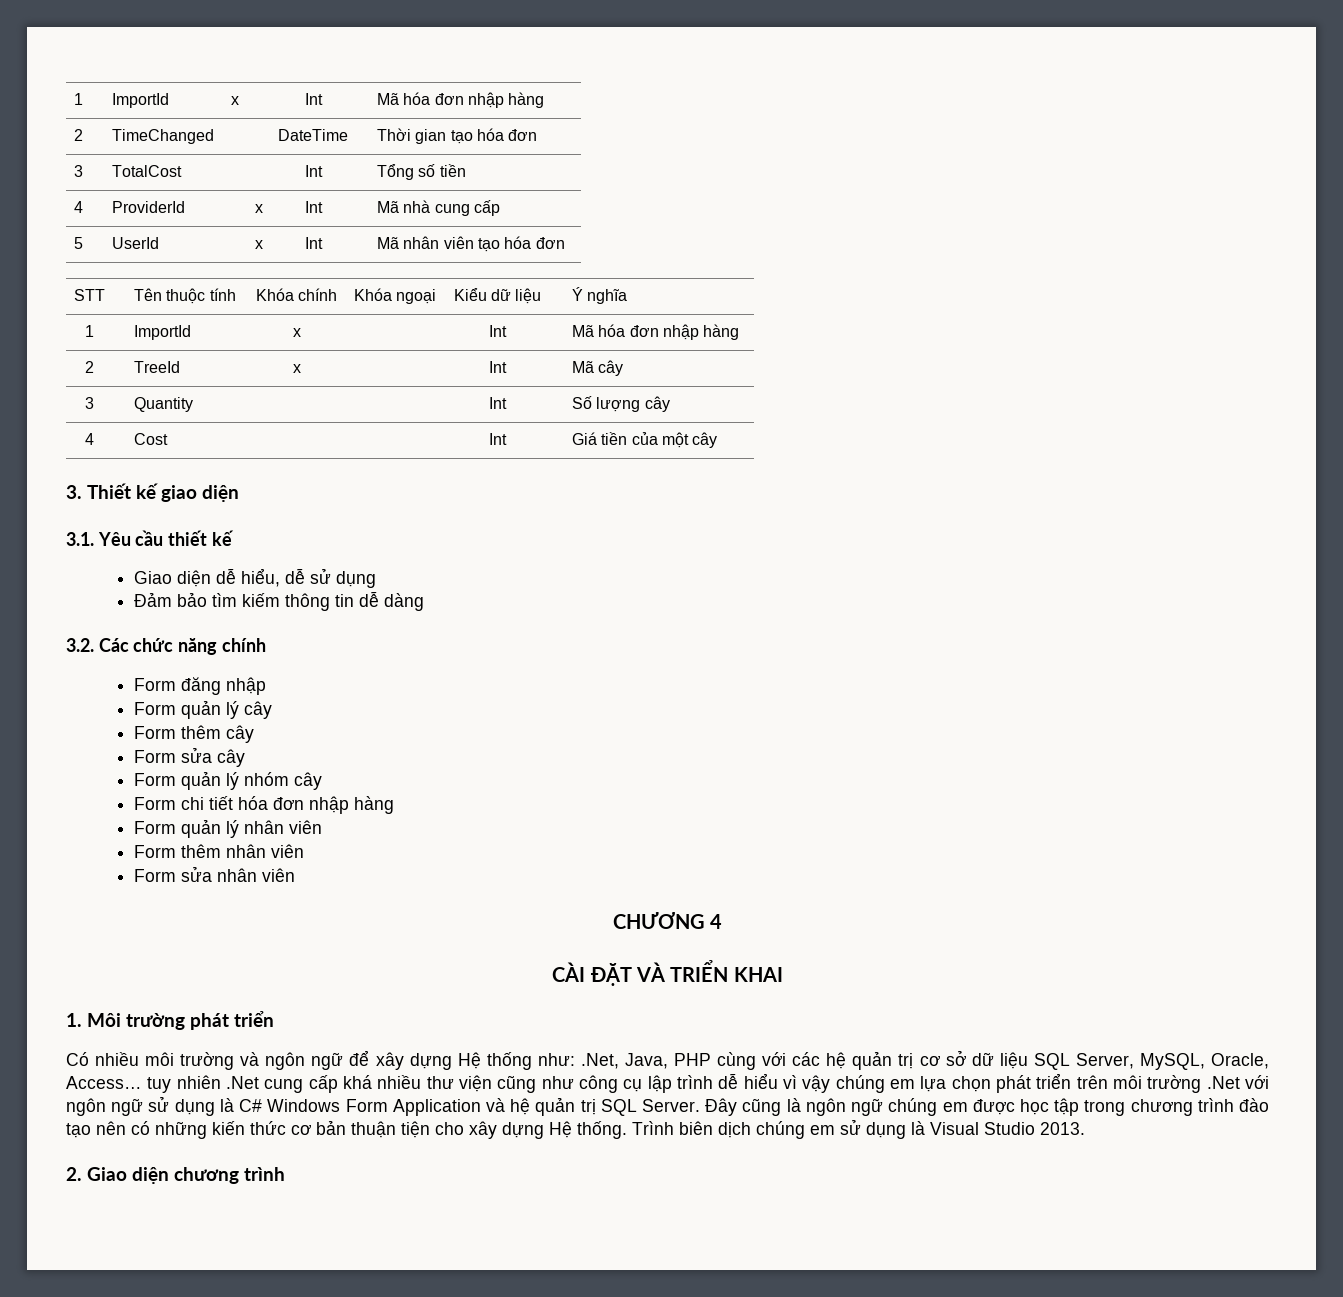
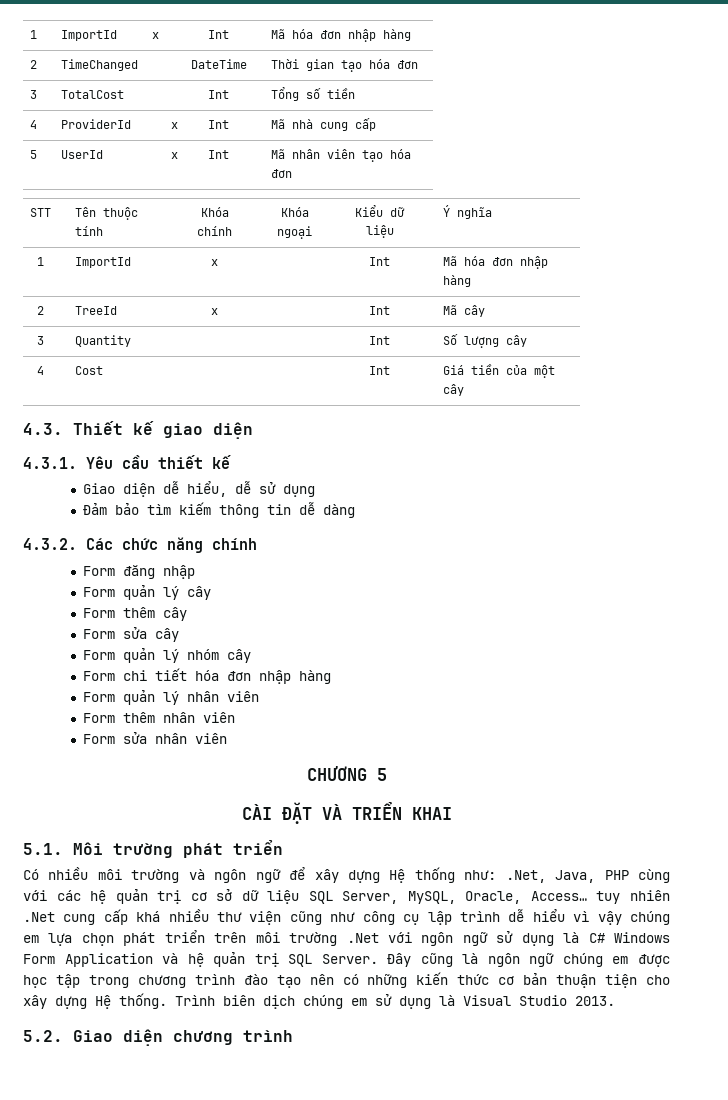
- 3. Thiết kế giao diện
+ 4.3. Thiết kế giao diện
- 3.1. Yêu cầu thiết kế
+ 4.3.1. Yêu cầu thiết kế
- 3.2. Các chức năng chính
+ 4.3.2. Các chức năng chính
- CHƯƠNG 4
+ CHƯƠNG 5
- 1. Môi trường phát triển
+ 5.1. Môi trường phát triển
- 2. Giao diện chương trình
+ 5.2. Giao diện chương trình

